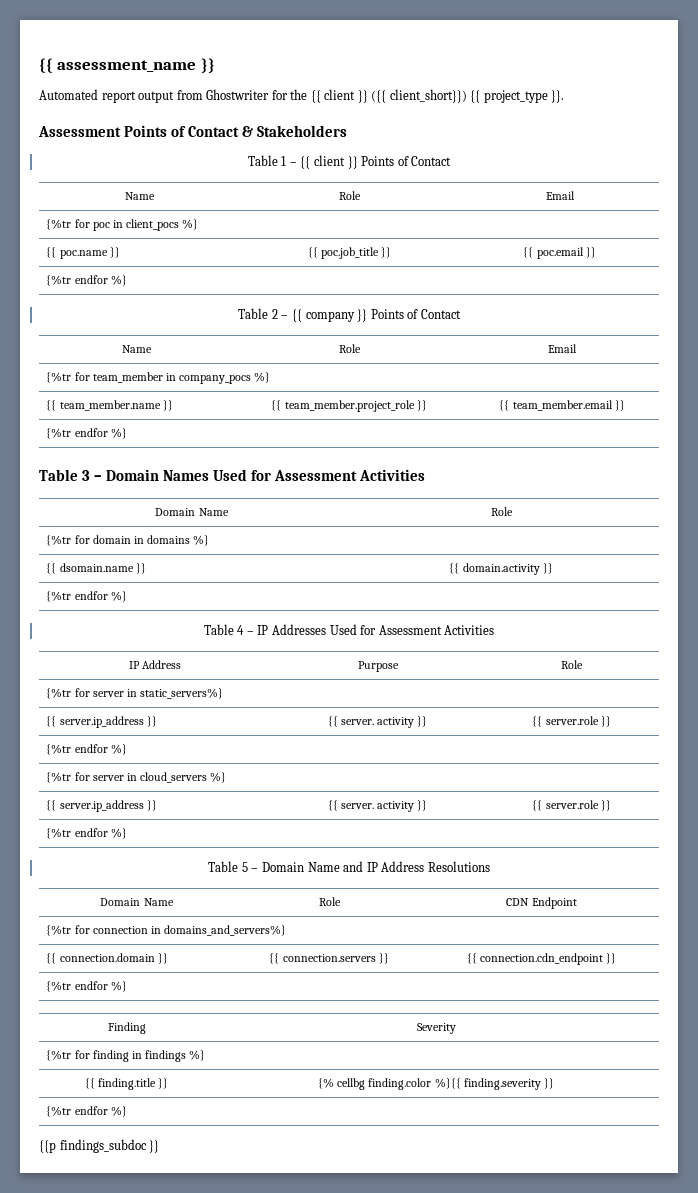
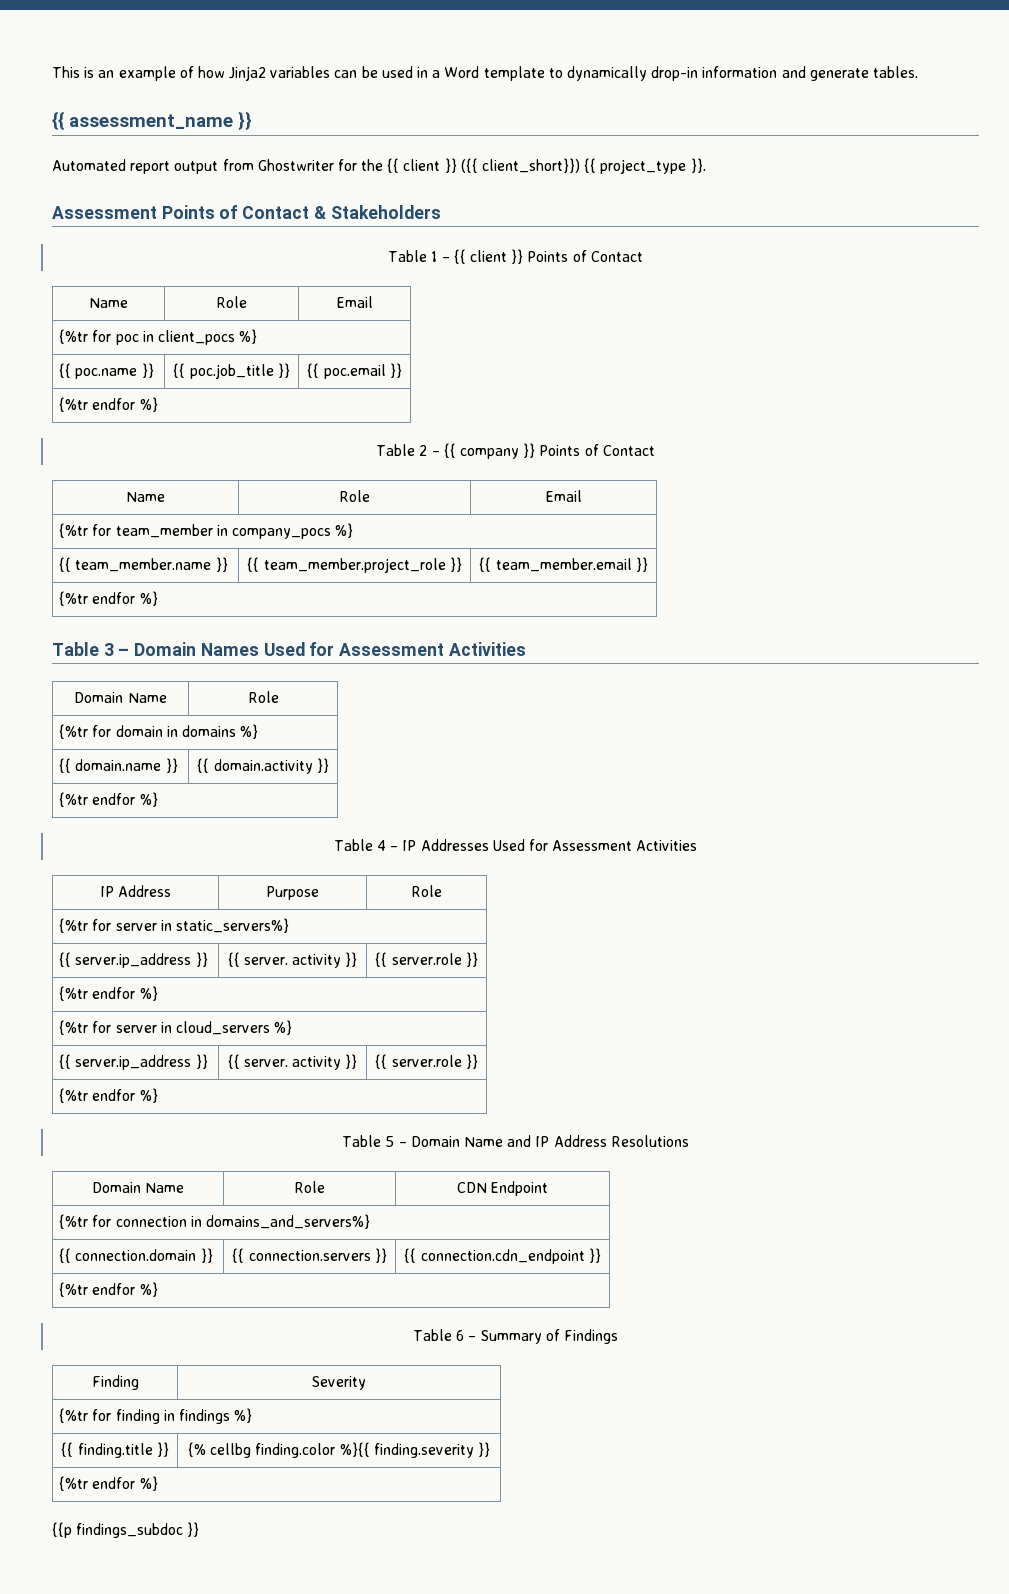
+ This is an example of how Jinja2 variables can be used in a Word template to dynamically drop-in information and generate tables.
- {{ dsomain.name }} | {{ domain.activity }}
+ {{ domain.name }} | {{ domain.activity }}
+ Table 6 – Summary of Findings

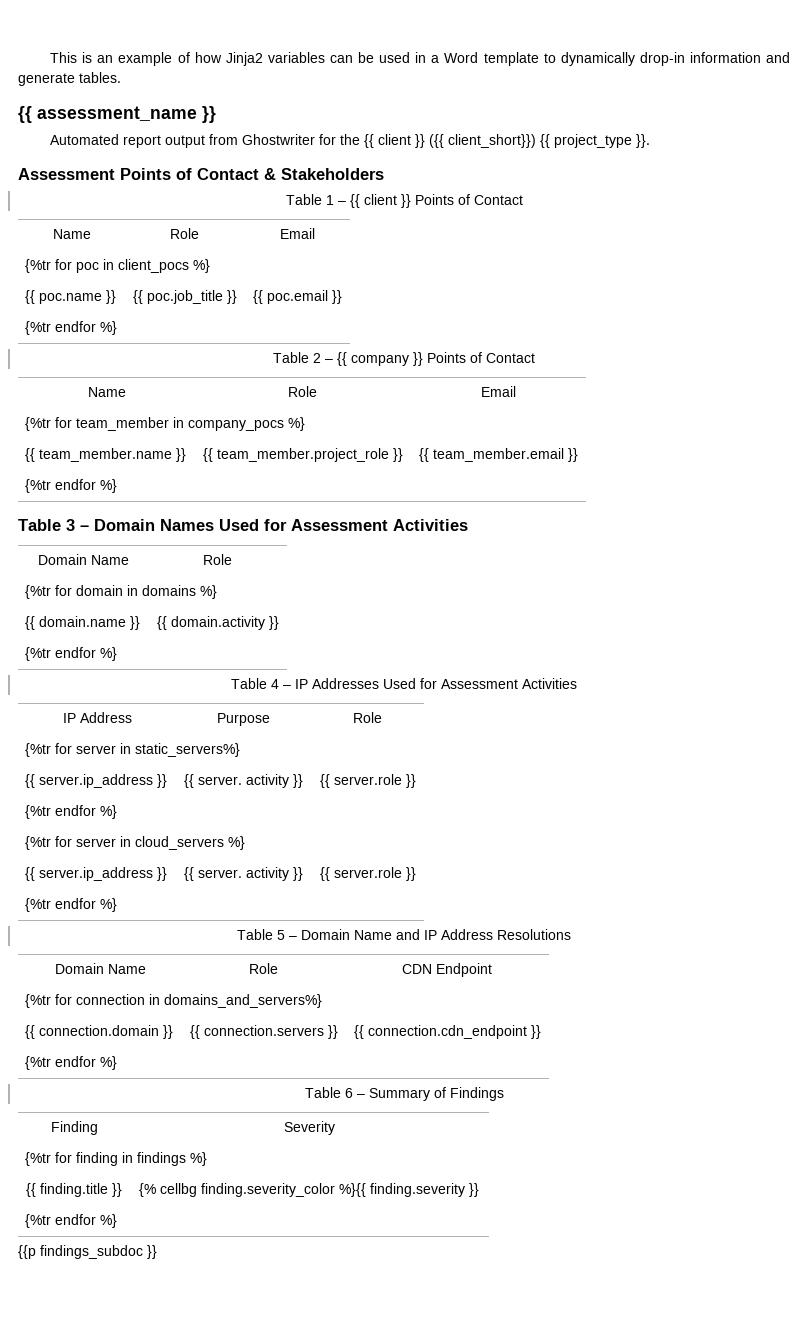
- {{ finding.title }} | {% cellbg finding.color %}{{ finding.severity }}
+ {{ finding.title }} | {% cellbg finding.severity_color %}{{ finding.severity }}

